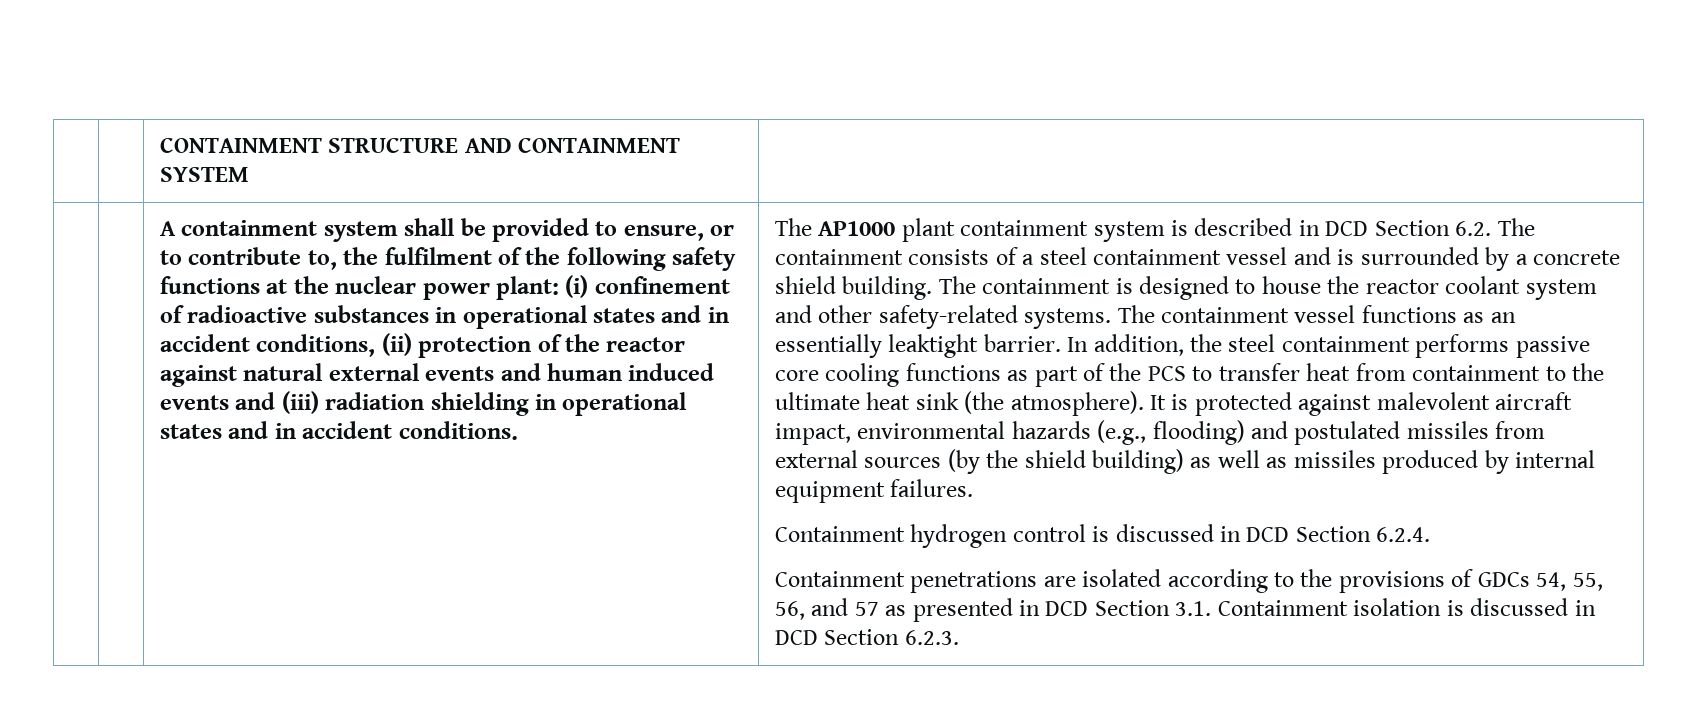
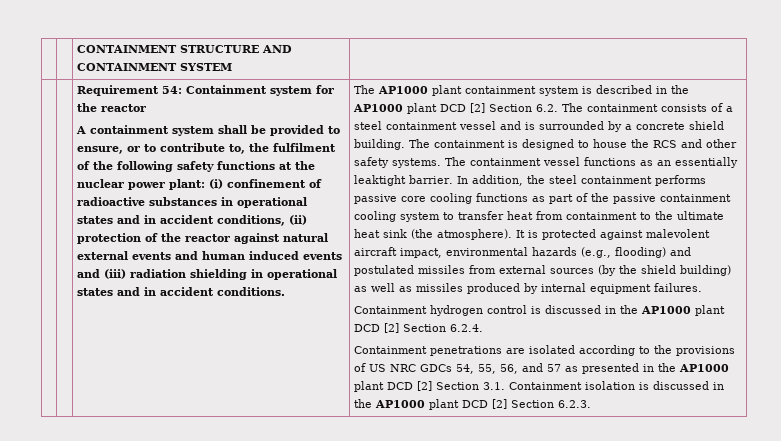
+ Requirement 54: Containment system for the reactor
- The AP1000 plant containment system is described in DCD Section 6.2. The containment consists of a steel containment vessel and is surrounded by a concrete shield building.
+ The AP1000 plant containment system is described in the AP1000 plant DCD [2] Section 6.2. The containment consists of a steel containment vessel and is surrounded by a concrete shield building.
- The containment is designed to house the reactor coolant system and other safety-related systems.
+ The containment is designed to house the RCS and other safety systems.
- In addition, the steel containment performs passive core cooling functions as part of the PCS to transfer heat from containment to the ultimate heat sink (the atmosphere).
+ In addition, the steel containment performs passive core cooling functions as part of the passive containment cooling system to transfer heat from containment to the ultimate heat sink (the atmosphere).
- Containment hydrogen control is discussed in DCD Section 6.2.4.
+ Containment hydrogen control is discussed in the AP1000 plant DCD [2] Section 6.2.4.
- Containment penetrations are isolated according to the provisions of GDCs 54, 55, 56, and 57 as presented in DCD Section 3.1. Containment isolation is discussed in DCD Section 6.2.3.
+ Containment penetrations are isolated according to the provisions of US NRC GDCs 54, 55, 56, and 57 as presented in the AP1000 plant DCD [2] Section 3.1. Containment isolation is discussed in the AP1000 plant DCD [2] Section 6.2.3.

